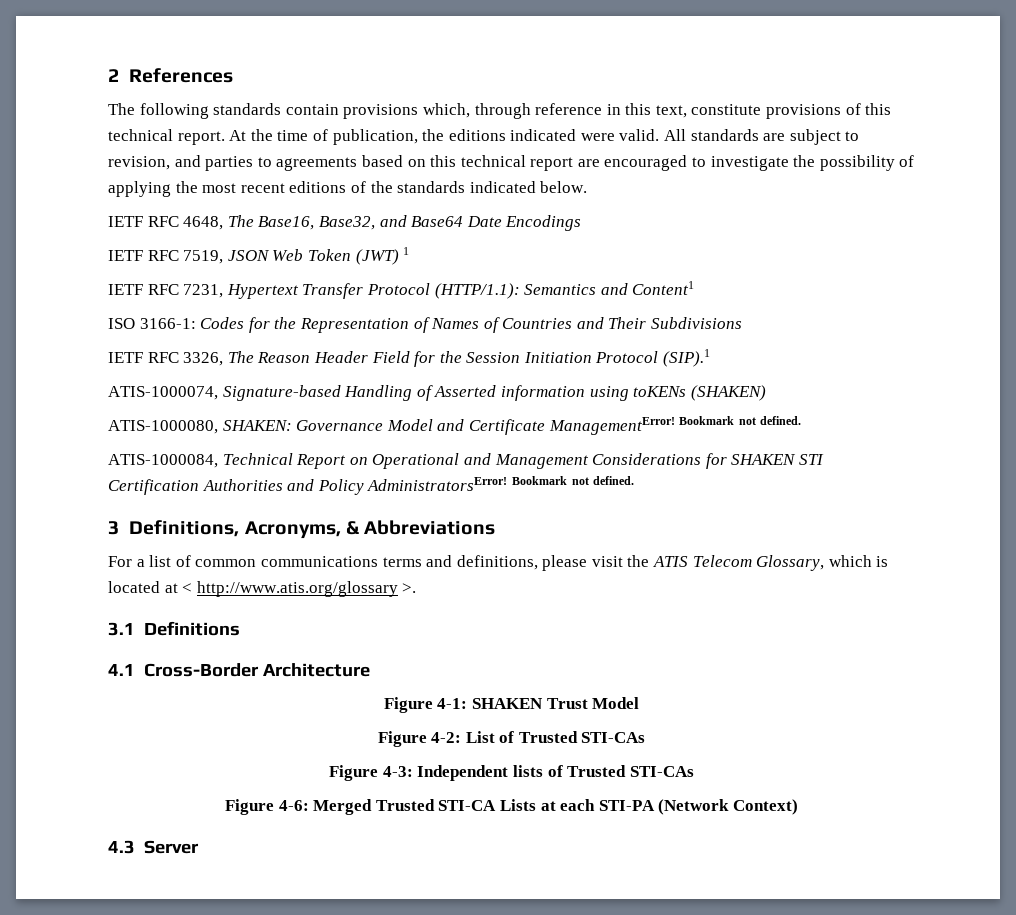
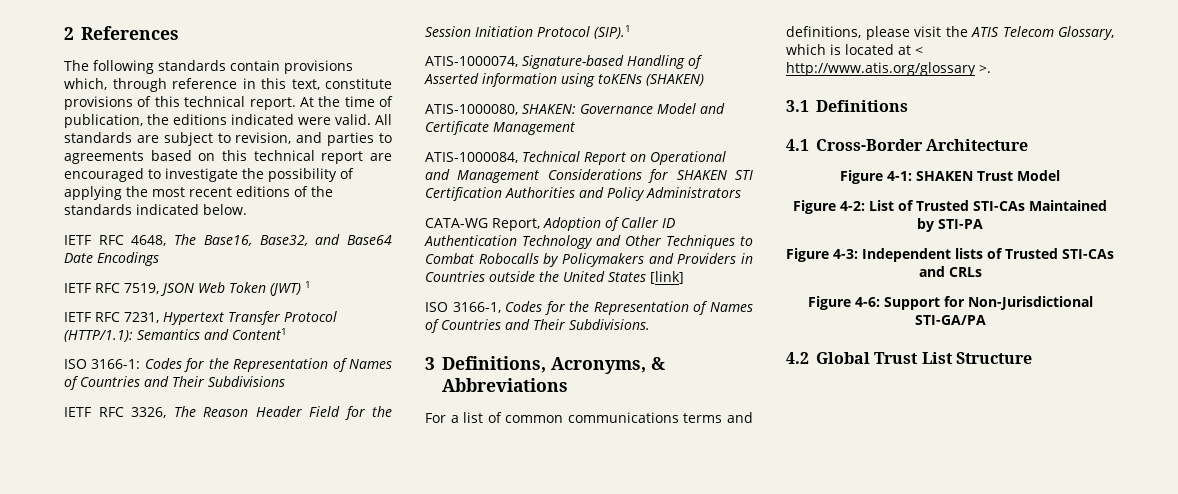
- ATIS-1000080, SHAKEN: Governance Model and Certificate ManagementError! Bookmark not defined.
+ ATIS-1000080, SHAKEN: Governance Model and Certificate Management
- ATIS-1000084, Technical Report on Operational and Management Considerations for SHAKEN STI Certification Authorities and Policy AdministratorsError! Bookmark not defined.
+ ATIS-1000084, Technical Report on Operational and Management Considerations for SHAKEN STI Certification Authorities and Policy Administrators
+ CATA-WG Report, Adoption of Caller ID Authentication Technology and Other Techniques to Combat Robocalls by Policymakers and Providers in Countries outside the United States [link]
+ ISO 3166-1, Codes for the Representation of Names of Countries and Their Subdivisions.
- Figure 4-2: List of Trusted STI-CAs
+ Figure 4-2: List of Trusted STI-CAs Maintained by STI-PA
- Figure 4-3: Independent lists of Trusted STI-CAs
+ Figure 4-3: Independent lists of Trusted STI-CAs and CRLs
- Figure 4-6: Merged Trusted STI-CA Lists at each STI-PA (Network Context)
- 4.3 Server
+ Figure 4-6: Support for Non-Jurisdictional STI-GA/PA
+ 4.2 Global Trust List Structure

